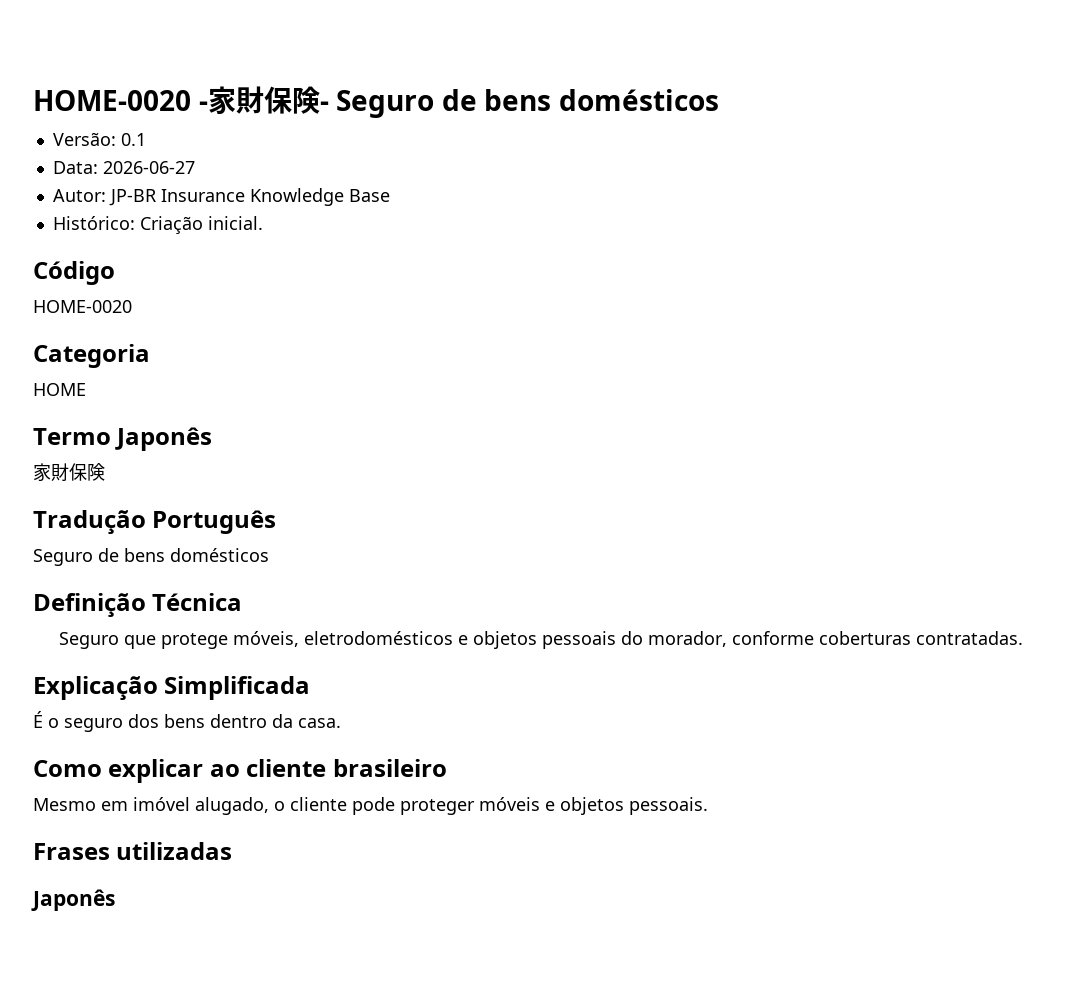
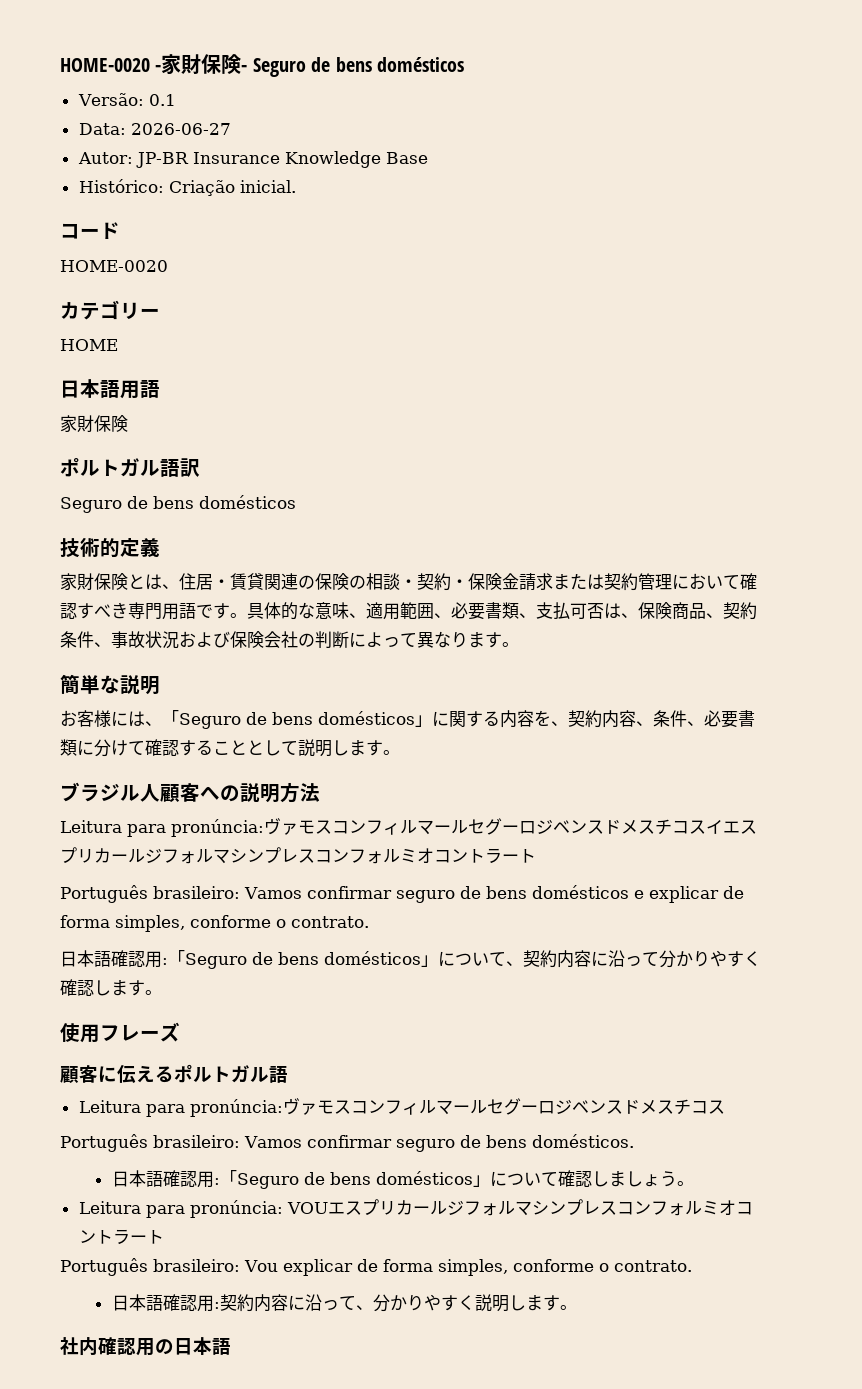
- Código
+ コード
- Categoria
+ カテゴリー
- Termo Japonês
+ 日本語用語
- Tradução Português
+ ポルトガル語訳
  Seguro de bens domésticos
- Definição Técnica
- Seguro que protege móveis, eletrodomésticos e objetos pessoais do morador, conforme coberturas contratadas.
- Explicação Simplificada
- É o seguro dos bens dentro da casa.
- Como explicar ao cliente brasileiro
- Mesmo em imóvel alugado, o cliente pode proteger móveis e objetos pessoais.
- Frases utilizadas
- Japonês
+ 技術的定義
+ 家財保険とは、住居・賃貸関連の保険の相談・契約・保険金請求または契約管理において確認すべき専門用語です。具体的な意味、適用範囲、必要書類、支払可否は、保険商品、契約条件、事故状況および保険会社の判断によって異なります。
+ 簡単な説明
+ お客様には、「Seguro de bens domésticos」に関する内容を、契約内容、条件、必要書類に分けて確認することとして説明します。
+ ブラジル人顧客への説明方法
+ Leitura para pronúncia:ヴァモスコンフィルマールセグーロジベンスドメスチコスイエスプリカールジフォルマシンプレスコンフォルミオコントラート
+ Português brasileiro: Vamos confirmar seguro de bens domésticos e explicar de forma simples, conforme o contrato.
+ 日本語確認用:「Seguro de bens domésticos」について、契約内容に沿って分かりやすく確認します。
+ 使用フレーズ
+ 顧客に伝えるポルトガル語
+ Leitura para pronúncia:ヴァモスコンフィルマールセグーロジベンスドメスチコス
+ Português brasileiro: Vamos confirmar seguro de bens domésticos.
+ 日本語確認用:「Seguro de bens domésticos」について確認しましょう。
+ Leitura para pronúncia: VOUエスプリカールジフォルマシンプレスコンフォルミオコントラート
+ Português brasileiro: Vou explicar de forma simples, conforme o contrato.
+ 日本語確認用:契約内容に沿って、分かりやすく説明します。
+ 社内確認用の日本語

